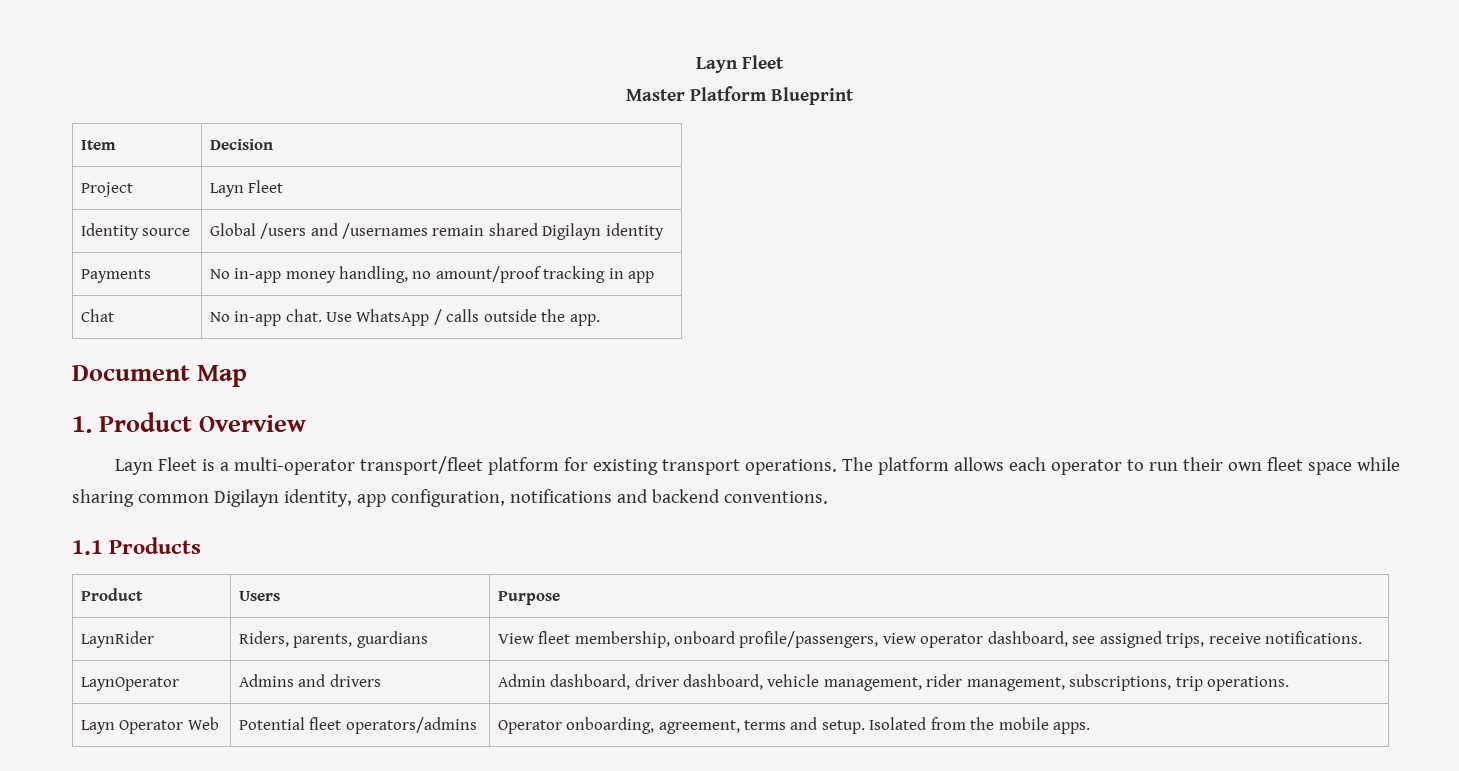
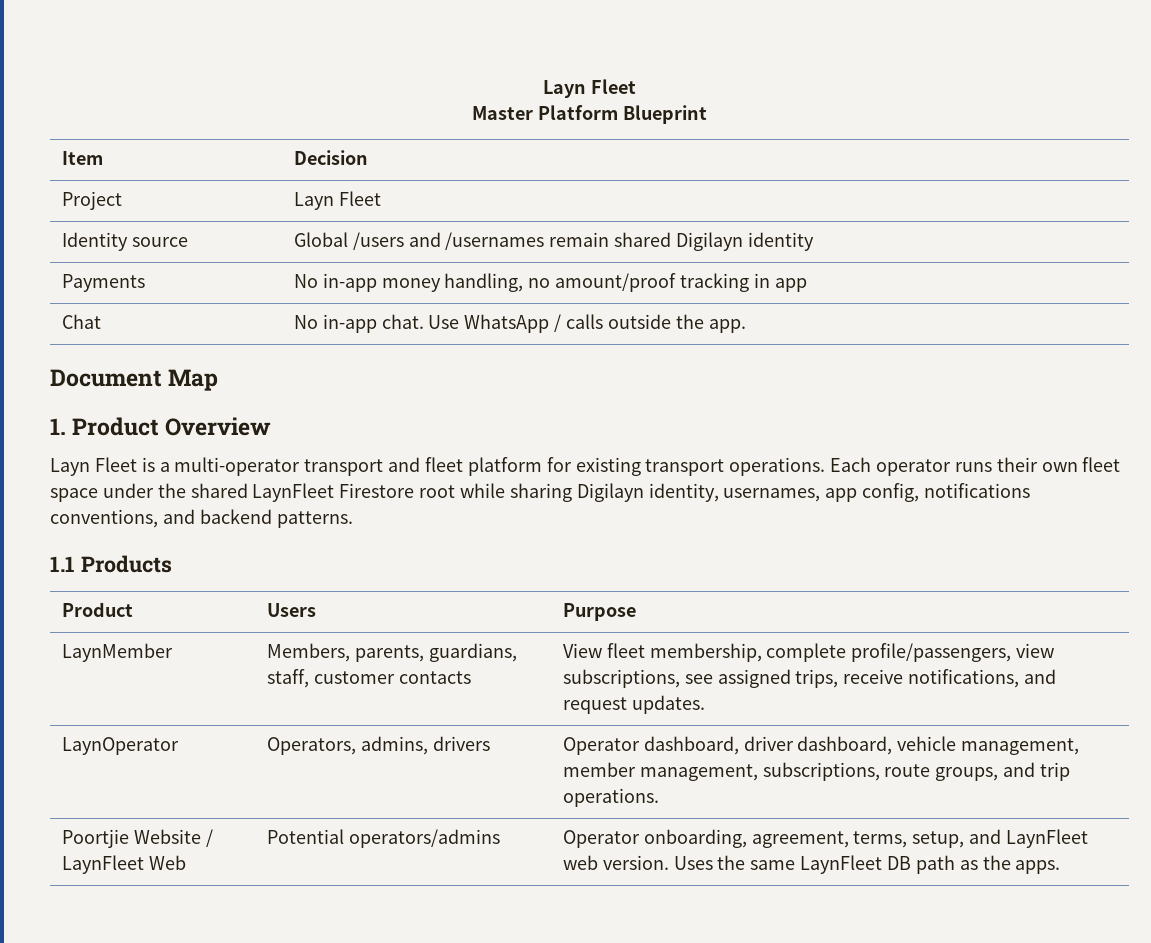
- Layn Fleet is a multi-operator transport/fleet platform for existing transport operations.
+ Layn Fleet is a multi-operator transport and fleet platform for existing transport operations.
- The platform allows each operator to run their own fleet space while sharing common Digilayn identity, app configuration, notifications and backend conventions.
+ Each operator runs their own fleet space under the shared LaynFleet Firestore root while sharing Digilayn identity, usernames, app config, notifications conventions, and backend patterns.
- LaynRider | Riders, parents, guardians | View fleet membership, onboard profile/passengers, view operator dashboard, see assigned trips, receive notifications.
+ LaynMember | Members, parents, guardians, staff, customer contacts | View fleet membership, complete profile/passengers, view subscriptions, see assigned trips, receive notifications, and request updates.
- LaynOperator | Admins and drivers | Admin dashboard, driver dashboard, vehicle management, rider management, subscriptions, trip operations.
+ LaynOperator | Operators, admins, drivers | Operator dashboard, driver dashboard, vehicle management, member management, subscriptions, route groups, and trip operations.
- Layn Operator Web | Potential fleet operators/admins | Operator onboarding, agreement, terms and setup. Isolated from the mobile apps.
+ Poortjie Website / LaynFleet Web | Potential operators/admins | Operator onboarding, agreement, terms, setup, and LaynFleet web version. Uses the same LaynFleet DB path as the apps.

